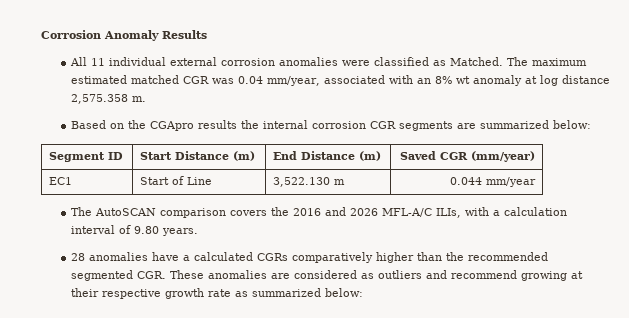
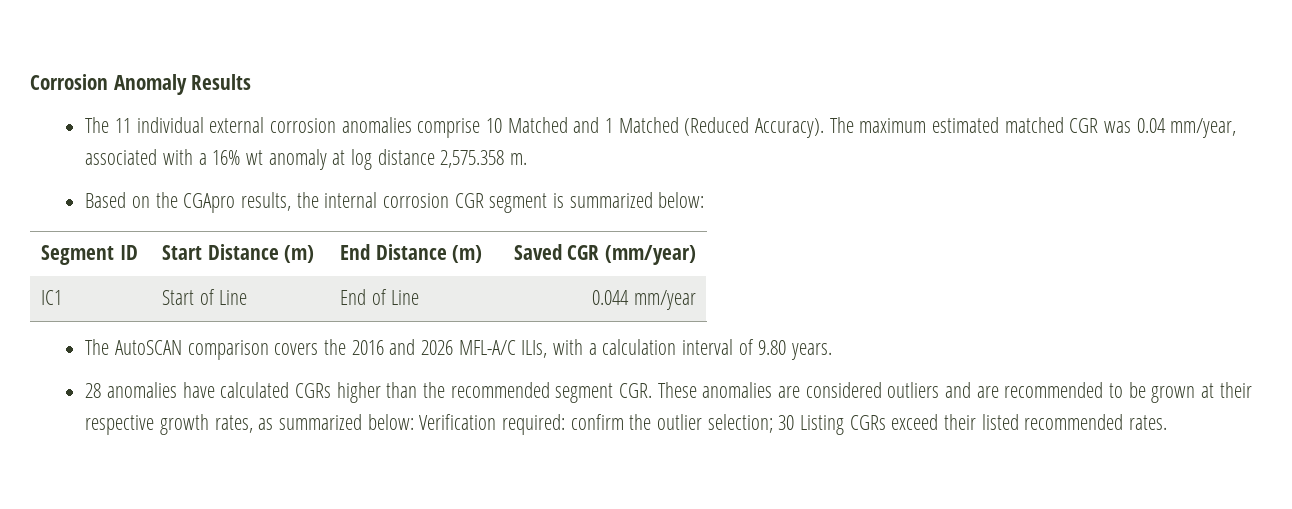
- All 11 individual external corrosion anomalies were classified as Matched.
+ The 11 individual external corrosion anomalies comprise 10 Matched and 1 Matched (Reduced Accuracy).
- The maximum estimated matched CGR was 0.04 mm/year, associated with an 8% wt anomaly at log distance 2,575.358 m.
+ The maximum estimated matched CGR was 0.04 mm/year, associated with a 16% wt anomaly at log distance 2,575.358 m.
- Based on the CGApro results the internal corrosion CGR segments are summarized below:
+ Based on the CGApro results, the internal corrosion CGR segment is summarized below:
- EC1 | Start of Line | 3,522.130 m | 0.044 mm/year
+ IC1 | Start of Line | End of Line | 0.044 mm/year
- 28 anomalies have a calculated CGRs comparatively higher than the recommended segmented CGR. These anomalies are considered as outliers and recommend growing at their respective growth rate as summarized below:
+ 28 anomalies have calculated CGRs higher than the recommended segment CGR. These anomalies are considered outliers and are recommended to be grown at their respective growth rates, as summarized below: Verification required: confirm the outlier selection; 30 Listing CGRs exceed their listed recommended rates.

